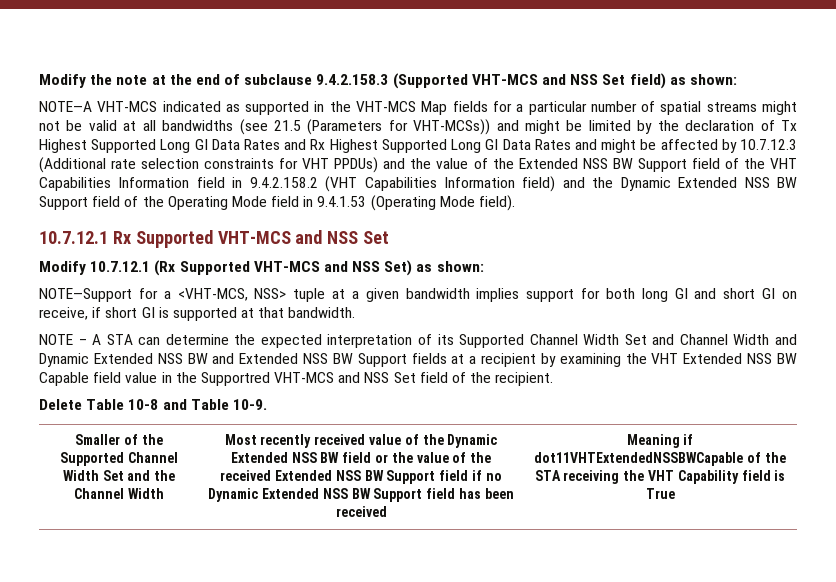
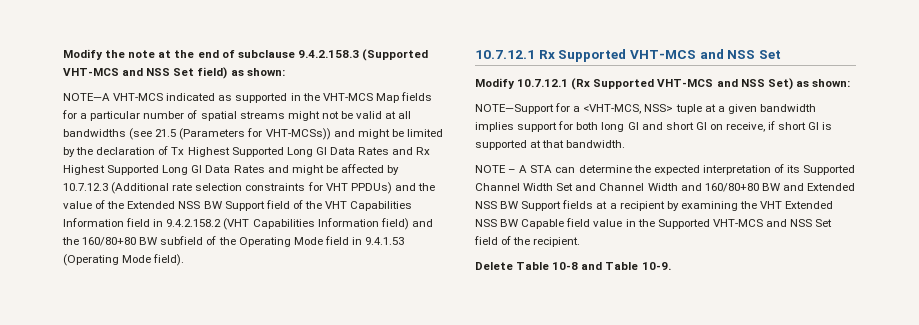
- NOTE—A VHT-MCS indicated as supported in the VHT-MCS Map fields for a particular number of spatial streams might not be valid at all bandwidths (see 21.5 (Parameters for VHT-MCSs)) and might be limited by the declaration of Tx Highest Supported Long GI Data Rates and Rx Highest Supported Long GI Data Rates and might be affected by 10.7.12.3 (Additional rate selection constraints for VHT PPDUs) and the value of the Extended NSS BW Support field of the VHT Capabilities Information field in 9.4.2.158.2 (VHT Capabilities Information field) and the Dynamic Extended NSS BW Support field of the Operating Mode field in 9.4.1.53 (Operating Mode field).
+ NOTE—A VHT-MCS indicated as supported in the VHT-MCS Map fields for a particular number of spatial streams might not be valid at all bandwidths (see 21.5 (Parameters for VHT-MCSs)) and might be limited by the declaration of Tx Highest Supported Long GI Data Rates and Rx Highest Supported Long GI Data Rates and might be affected by 10.7.12.3 (Additional rate selection constraints for VHT PPDUs) and the value of the Extended NSS BW Support field of the VHT Capabilities Information field in 9.4.2.158.2 (VHT Capabilities Information field) and the 160/80+80 BW subfield of the Operating Mode field in 9.4.1.53 (Operating Mode field).
- NOTE – A STA can determine the expected interpretation of its Supported Channel Width Set and Channel Width and Dynamic Extended NSS BW and Extended NSS BW Support fields at a recipient by examining the VHT Extended NSS BW Capable field value in the Supportred VHT-MCS and NSS Set field of the recipient.
+ NOTE – A STA can determine the expected interpretation of its Supported Channel Width Set and Channel Width and 160/80+80 BW and Extended NSS BW Support fields at a recipient by examining the VHT Extended NSS BW Capable field value in the Supported VHT-MCS and NSS Set field of the recipient.
- Smaller of the Supported Channel Width Set and the Channel Width | Most recently received value of the Dynamic Extended NSS BW field or the value of the received Extended NSS BW Support field if no Dynamic Extended NSS BW Support field has been received | Meaning if dot11VHTExtendedNSSBWCapable of the STA receiving the VHT Capability field is True

